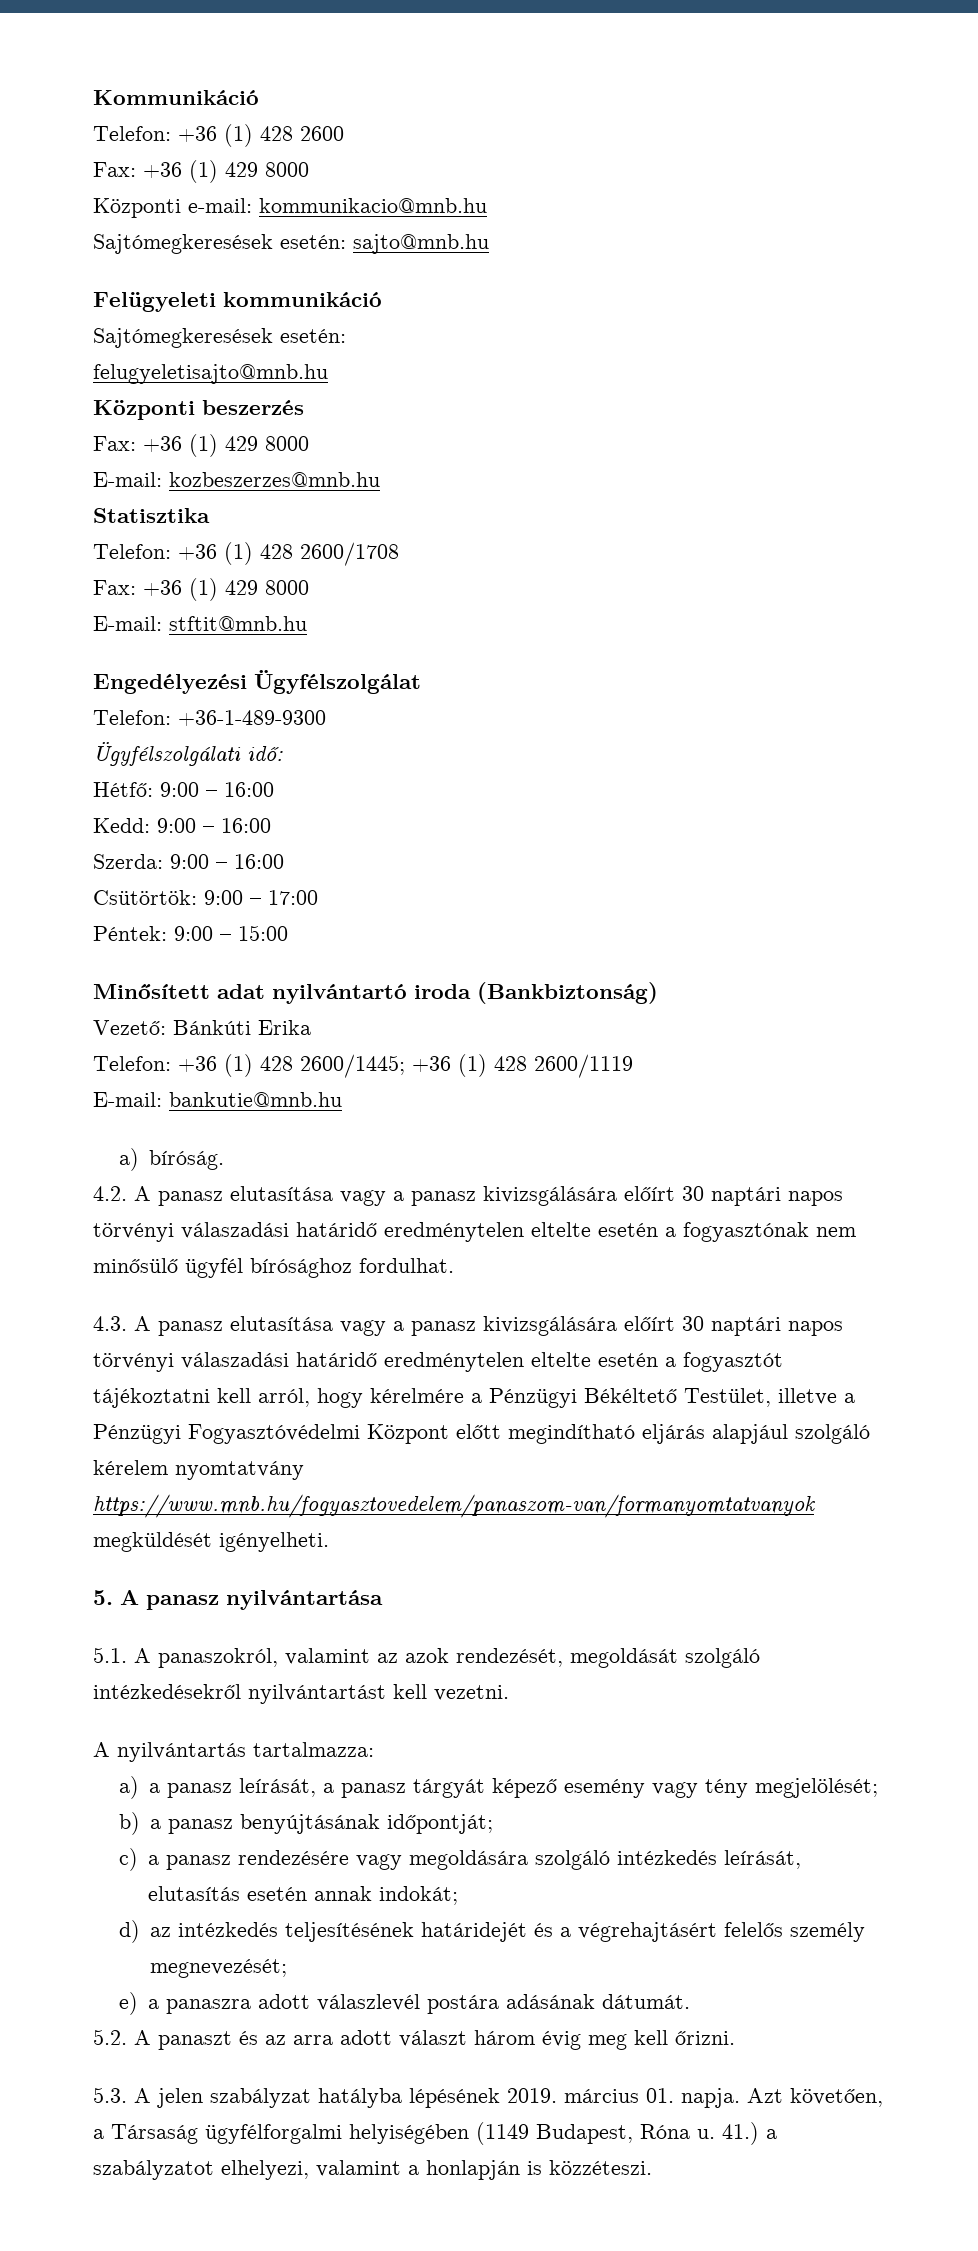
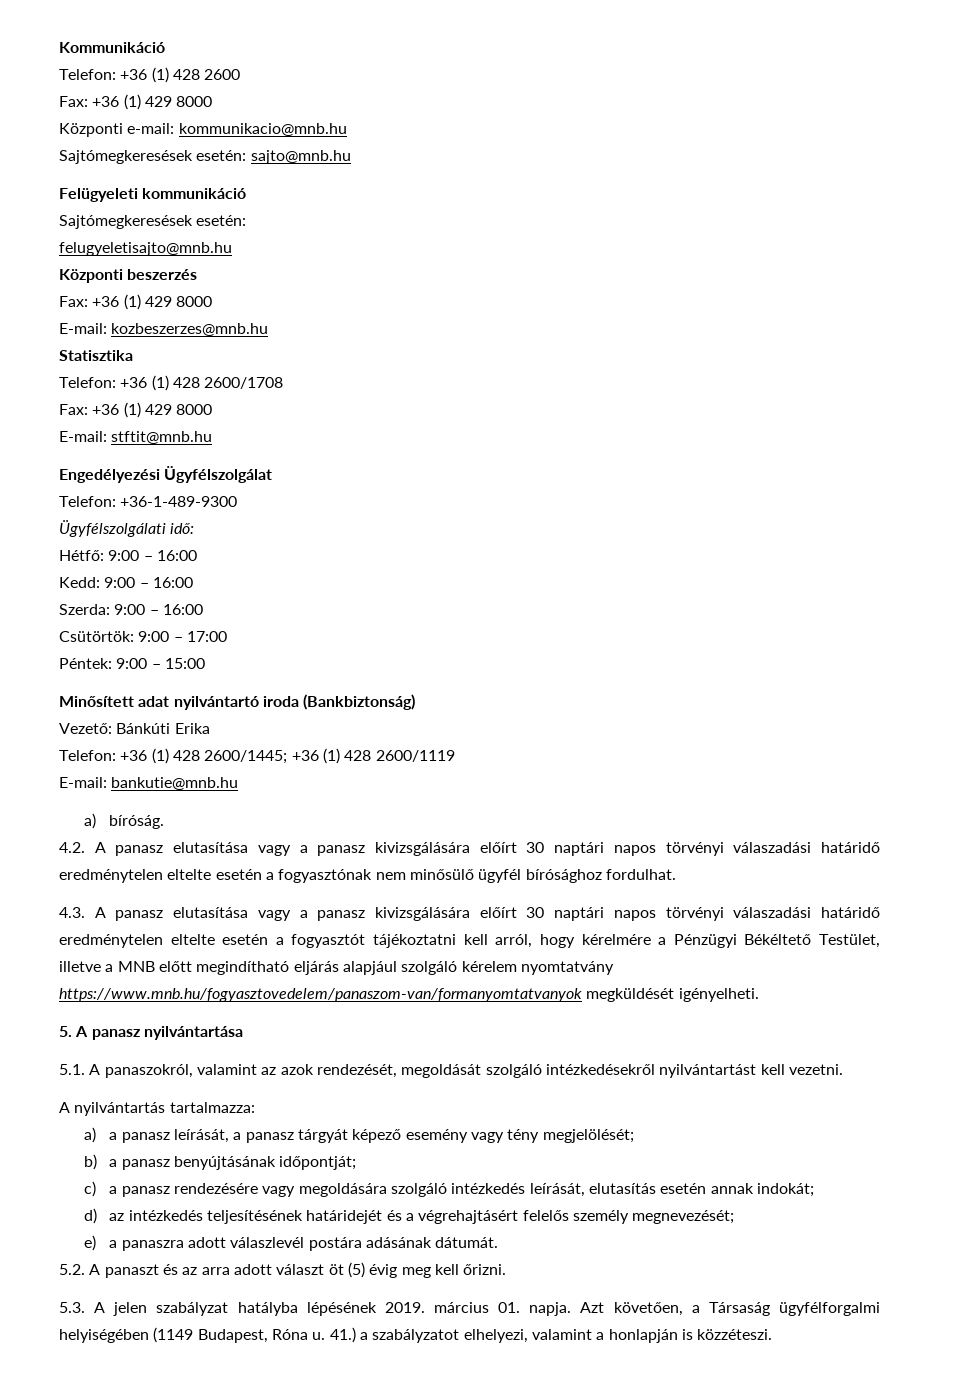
- 4.3. A panasz elutasítása vagy a panasz kivizsgálására előírt 30 naptári napos törvényi válaszadási határidő eredménytelen eltelte esetén a fogyasztót tájékoztatni kell arról, hogy kérelmére a Pénzügyi Békéltető Testület, illetve a Pénzügyi Fogyasztóvédelmi Központ előtt megindítható eljárás alapjául szolgáló kérelem nyomtatvány https://www.mnb.hu/fogyasztovedelem/panaszom-van/formanyomtatvanyok megküldését igényelheti.
+ 4.3. A panasz elutasítása vagy a panasz kivizsgálására előírt 30 naptári napos törvényi válaszadási határidő eredménytelen eltelte esetén a fogyasztót tájékoztatni kell arról, hogy kérelmére a Pénzügyi Békéltető Testület, illetve a MNB előtt megindítható eljárás alapjául szolgáló kérelem nyomtatvány https://www.mnb.hu/fogyasztovedelem/panaszom-van/formanyomtatvanyok megküldését igényelheti.
- 5.2. A panaszt és az arra adott választ három évig meg kell őrizni.
+ 5.2. A panaszt és az arra adott választ öt (5) évig meg kell őrizni.

